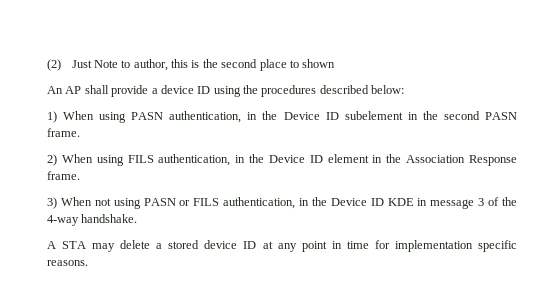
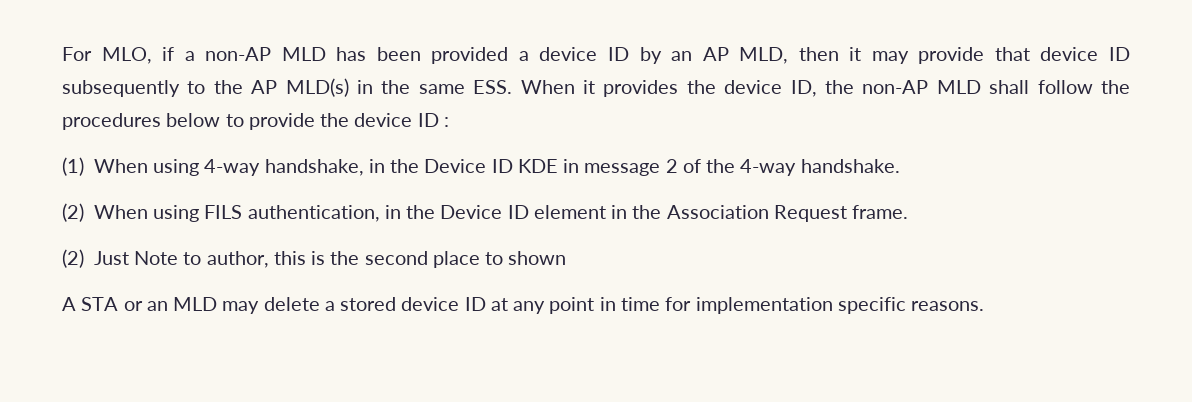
+ For MLO, if a non-AP MLD has been provided a device ID by an AP MLD, then it may provide that device ID subsequently to the AP MLD(s) in the same ESS. When it provides the device ID, the non-AP MLD shall follow the procedures below to provide the device ID :
+ (1) When using 4-way handshake, in the Device ID KDE in message 2 of the 4-way handshake.
+ (2) When using FILS authentication, in the Device ID element in the Association Request frame.
- An AP shall provide a device ID using the procedures described below:
- 1) When using PASN authentication, in the Device ID subelement in the second PASN frame.
- 2) When using FILS authentication, in the Device ID element in the Association Response frame.
- 3) When not using PASN or FILS authentication, in the Device ID KDE in message 3 of the 4-way handshake.
- A STA may delete a stored device ID at any point in time for implementation specific reasons.
+ A STA or an MLD may delete a stored device ID at any point in time for implementation specific reasons.

